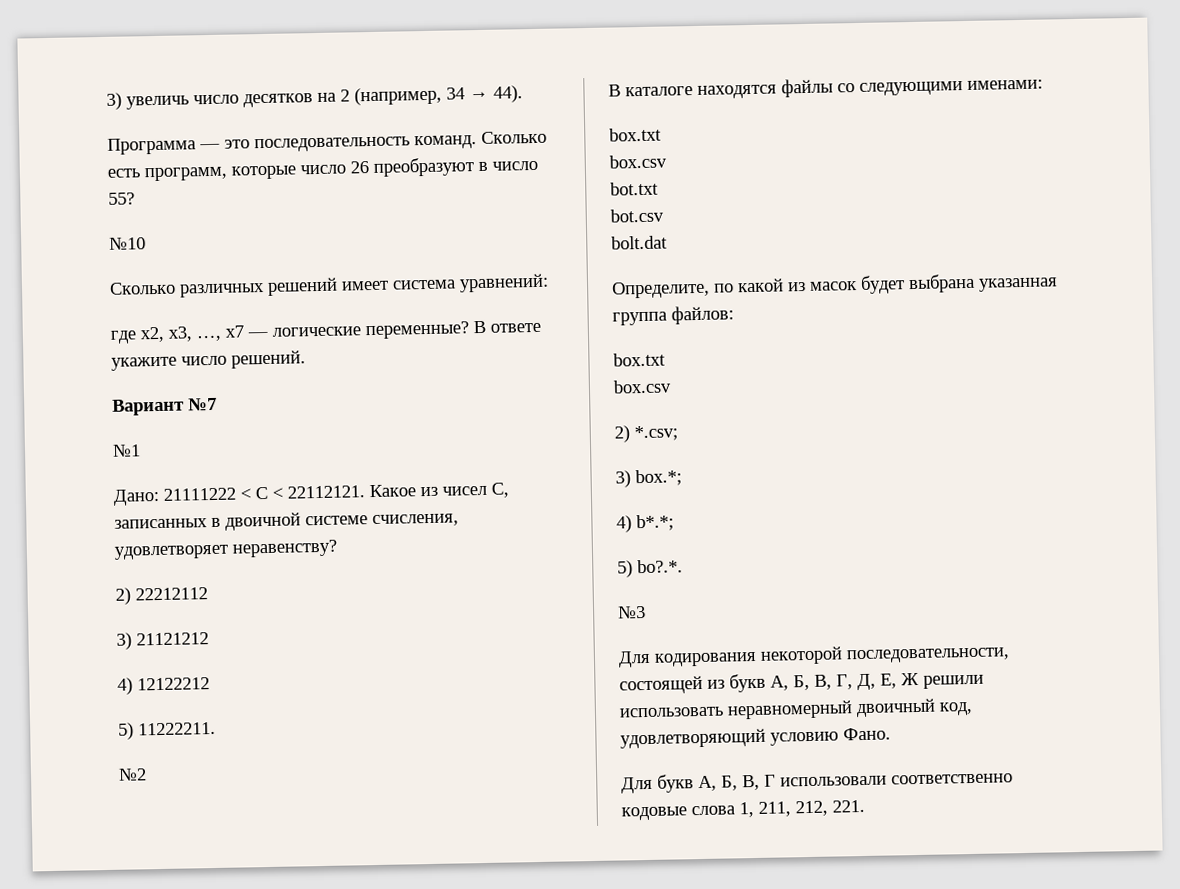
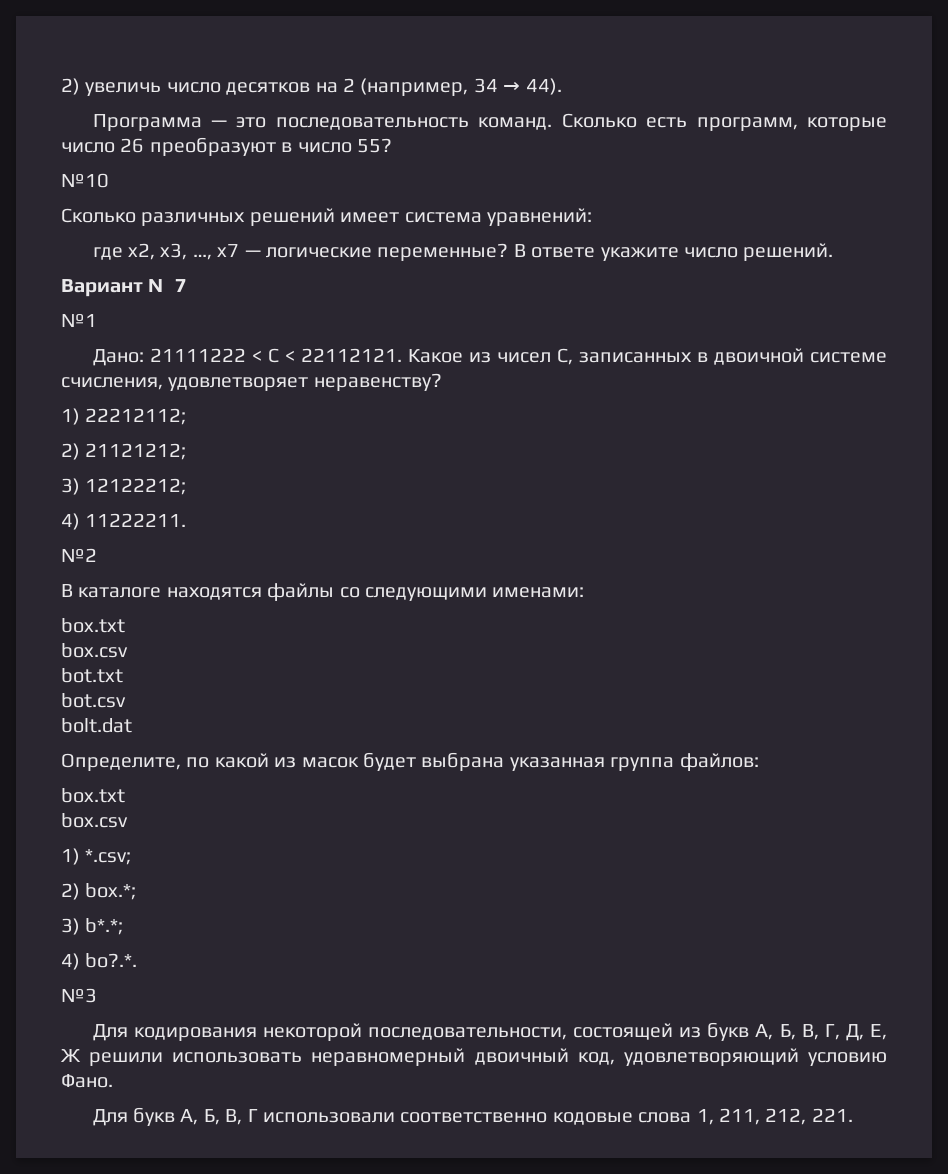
- 3) увеличь число десятков на 2 (например, 34 → 44).
+ 2) увеличь число десятков на 2 (например, 34 → 44).
- 2) 22212112
- 3) 21121212
- 4) 12122212
- 5) 11222211.
+ 1) 22212112;
+ 2) 21121212;
+ 3) 12122212;
+ 4) 11222211.
- 2) *.csv;
+ 1) *.csv;
- 3) box.*;
+ 2) box.*;
- 4) b*.*;
+ 3) b*.*;
- 5) bo?.*.
+ 4) bo?.*.

